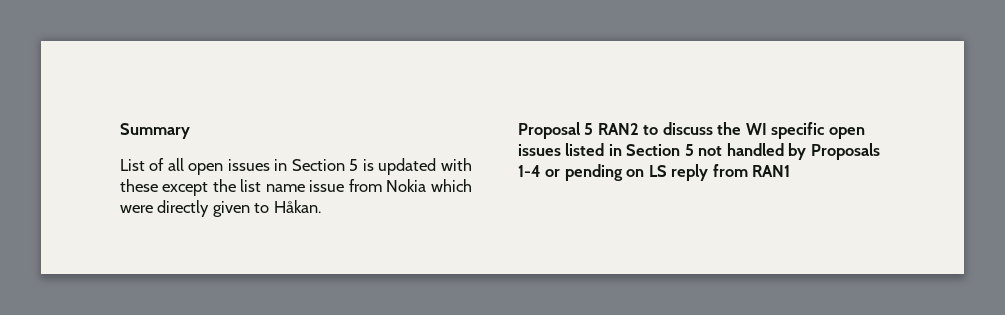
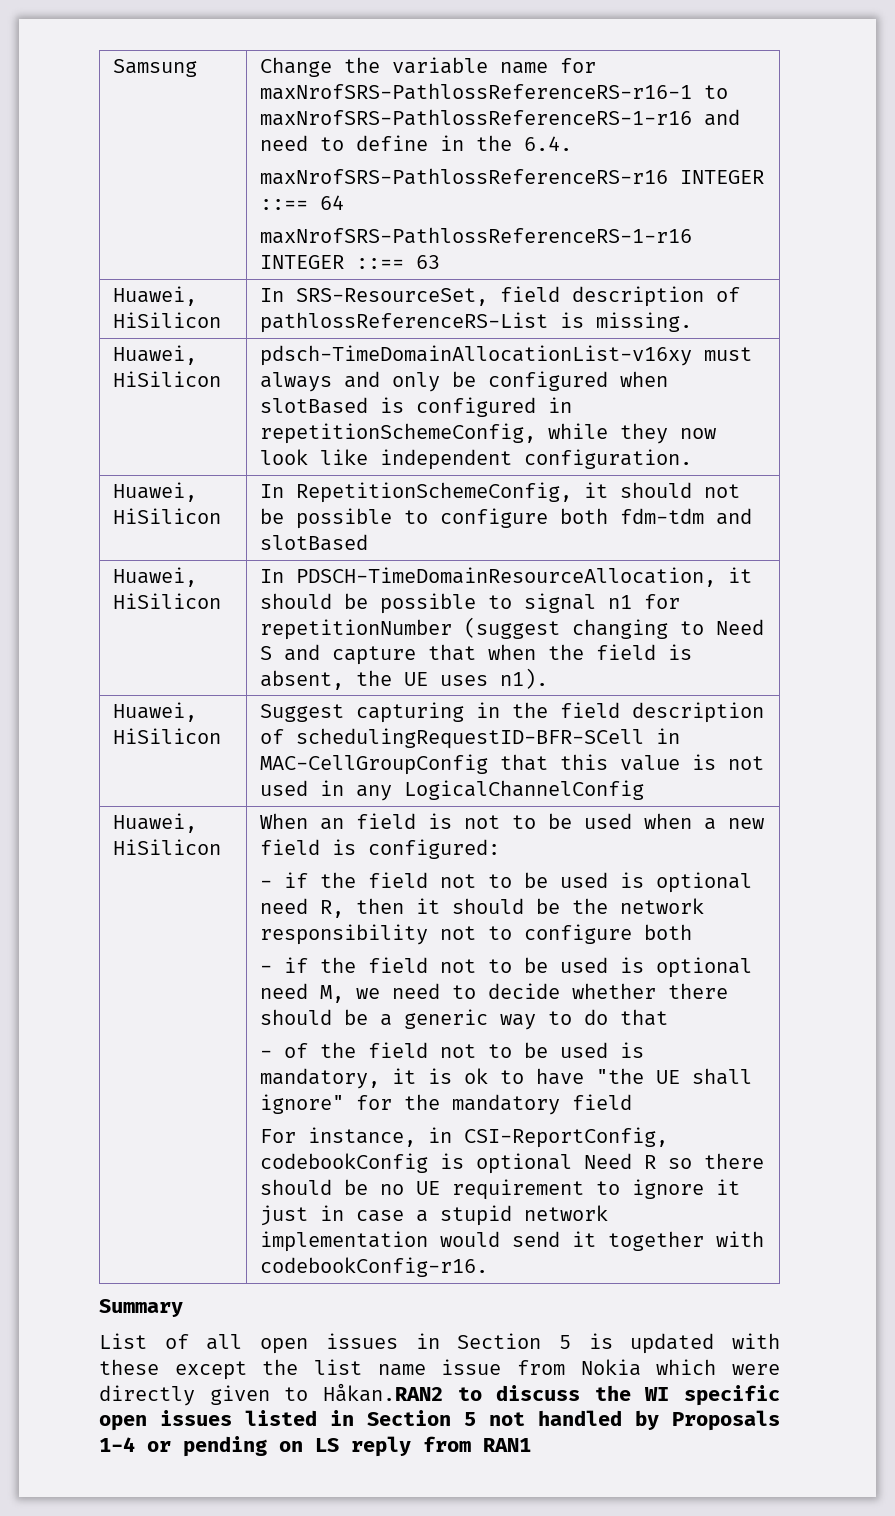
+ Samsung | Change the variable name for maxNrofSRS-PathlossReferenceRS-r16-1 to maxNrofSRS-PathlossReferenceRS-1-r16 and need to define in the 6.4.
+ maxNrofSRS-PathlossReferenceRS-r16 INTEGER ::== 64
+ maxNrofSRS-PathlossReferenceRS-1-r16 INTEGER ::== 63
+ Huawei, HiSilicon | In SRS-ResourceSet, field description of pathlossReferenceRS-List is missing.
+ Huawei, HiSilicon | pdsch-TimeDomainAllocationList-v16xy must always and only be configured when slotBased is configured in repetitionSchemeConfig, while they now look like independent configuration.
+ Huawei, HiSilicon | In RepetitionSchemeConfig, it should not be possible to configure both fdm-tdm and slotBased
+ Huawei, HiSilicon | In PDSCH-TimeDomainResourceAllocation, it should be possible to signal n1 for repetitionNumber (suggest changing to Need S and capture that when the field is absent, the UE uses n1).
+ Huawei, HiSilicon | Suggest capturing in the field description of schedulingRequestID-BFR-SCell in MAC-CellGroupConfig that this value is not used in any LogicalChannelConfig
+ Huawei, HiSilicon | When an field is not to be used when a new field is configured:
+ - if the field not to be used is optional need R, then it should be the network responsibility not to configure both
+ - if the field not to be used is optional need M, we need to decide whether there should be a generic way to do that
+ - of the field not to be used is mandatory, it is ok to have "the UE shall ignore" for the mandatory field
+ For instance, in CSI-ReportConfig, codebookConfig is optional Need R so there should be no UE requirement to ignore it just in case a stupid network implementation would send it together with codebookConfig-r16.
- List of all open issues in Section 5 is updated with these except the list name issue from Nokia which were directly given to Håkan.
- Proposal 5 RAN2 to discuss the WI specific open issues listed in Section 5 not handled by Proposals 1-4 or pending on LS reply from RAN1
+ List of all open issues in Section 5 is updated with these except the list name issue from Nokia which were directly given to Håkan.RAN2 to discuss the WI specific open issues listed in Section 5 not handled by Proposals 1-4 or pending on LS reply from RAN1

